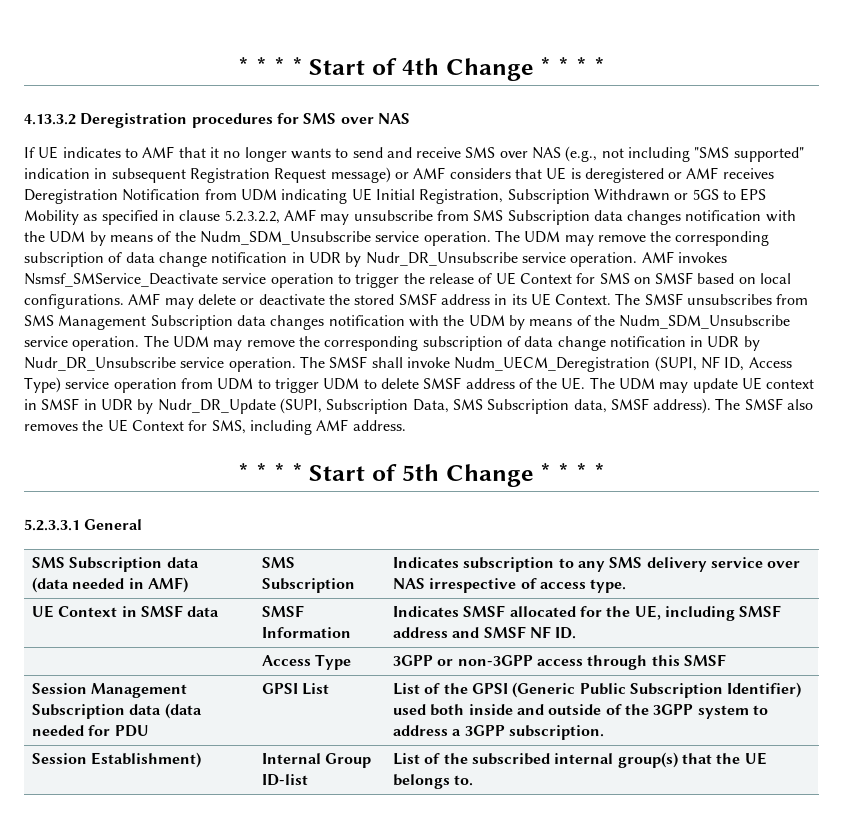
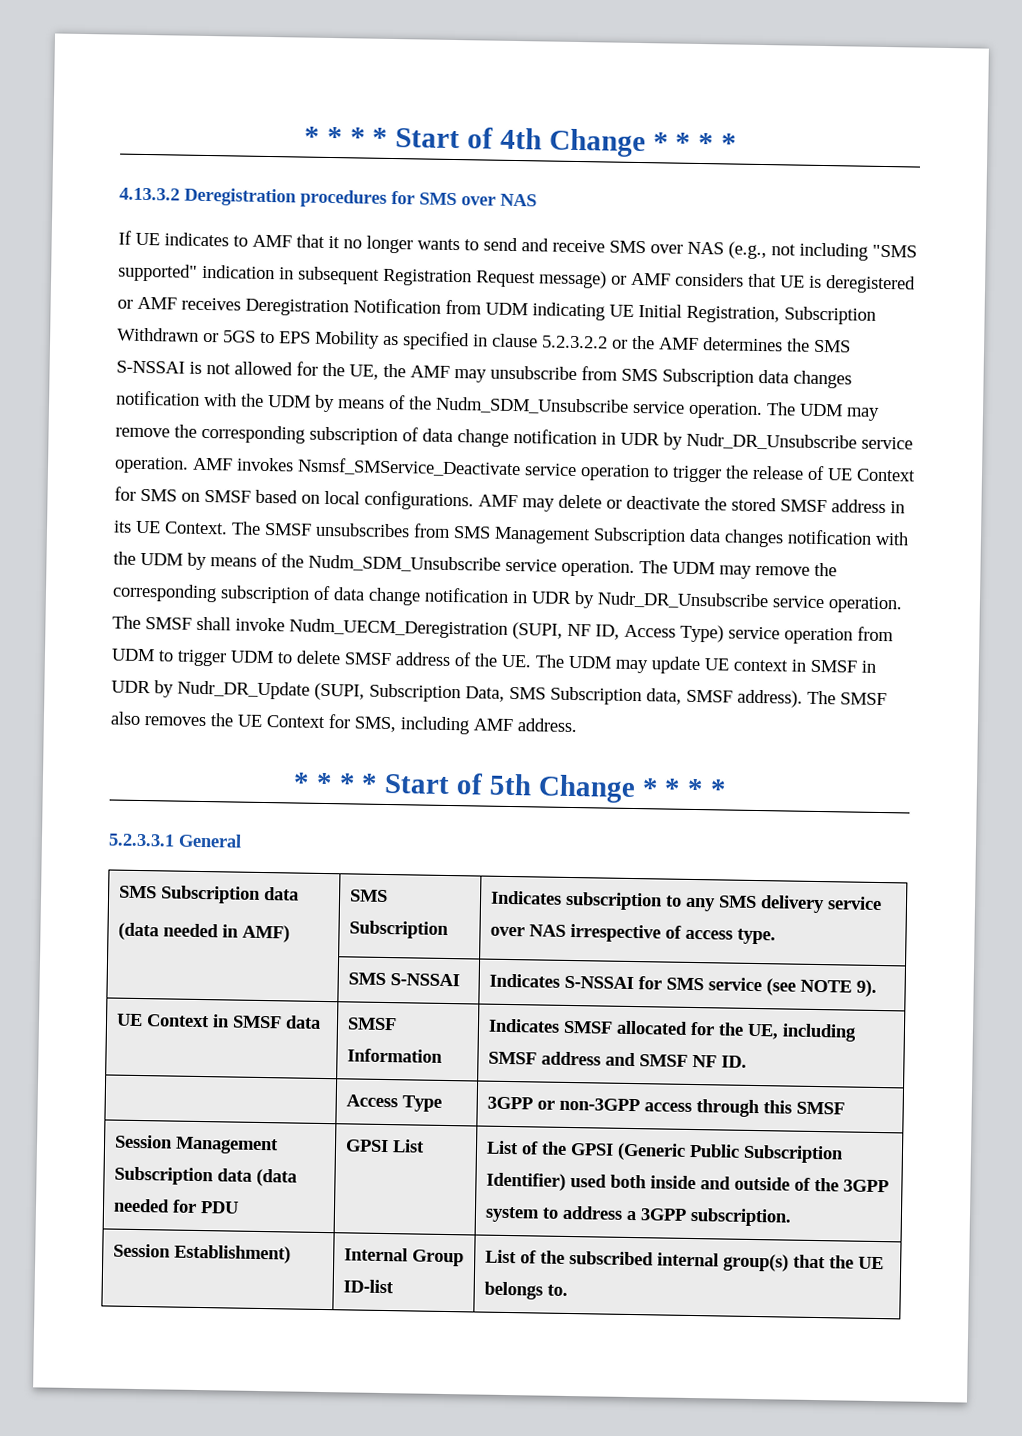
- If UE indicates to AMF that it no longer wants to send and receive SMS over NAS (e.g., not including "SMS supported" indication in subsequent Registration Request message) or AMF considers that UE is deregistered or AMF receives Deregistration Notification from UDM indicating UE Initial Registration, Subscription Withdrawn or 5GS to EPS Mobility as specified in clause 5.2.3.2.2, AMF may unsubscribe from SMS Subscription data changes notification with the UDM by means of the Nudm_SDM_Unsubscribe service operation.
+ If UE indicates to AMF that it no longer wants to send and receive SMS over NAS (e.g., not including "SMS supported" indication in subsequent Registration Request message) or AMF considers that UE is deregistered or AMF receives Deregistration Notification from UDM indicating UE Initial Registration, Subscription Withdrawn or 5GS to EPS Mobility as specified in clause 5.2.3.2.2 or the AMF determines the SMS S-NSSAI is not allowed for the UE, the AMF may unsubscribe from SMS Subscription data changes notification with the UDM by means of the Nudm_SDM_Unsubscribe service operation.
+ | SMS S-NSSAI | Indicates S-NSSAI for SMS service (see NOTE 9).

